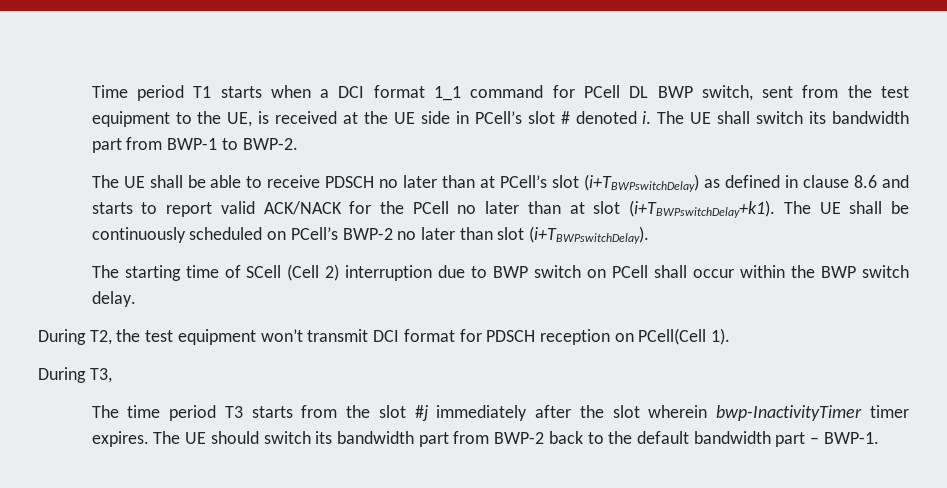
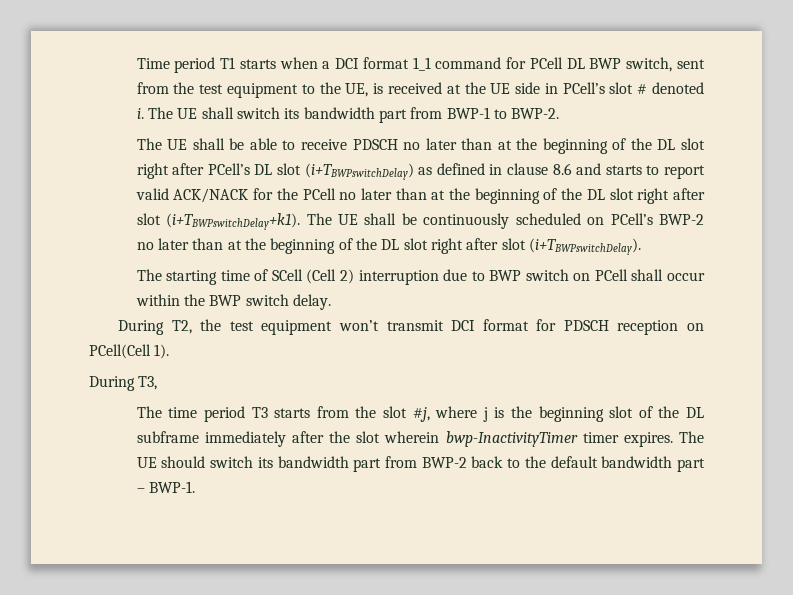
- The UE shall be able to receive PDSCH no later than at PCell’s slot (i+TBWPswitchDelay) as defined in clause 8.6 and starts to report valid ACK/NACK for the PCell no later than at slot (i+TBWPswitchDelay+k1).
+ The UE shall be able to receive PDSCH no later than at the beginning of the DL slot right after PCell’s DL slot (i+TBWPswitchDelay) as defined in clause 8.6 and starts to report valid ACK/NACK for the PCell no later than at the beginning of the DL slot right after slot (i+TBWPswitchDelay+k1).
- The UE shall be continuously scheduled on PCell’s BWP-2 no later than slot (i+TBWPswitchDelay).
+ The UE shall be continuously scheduled on PCell’s BWP-2 no later than at the beginning of the DL slot right after slot (i+TBWPswitchDelay).
- The time period T3 starts from the slot #j immediately after the slot wherein bwp-InactivityTimer timer expires.
+ The time period T3 starts from the slot #j, where j is the beginning slot of the DL subframe immediately after the slot wherein bwp-InactivityTimer timer expires.

